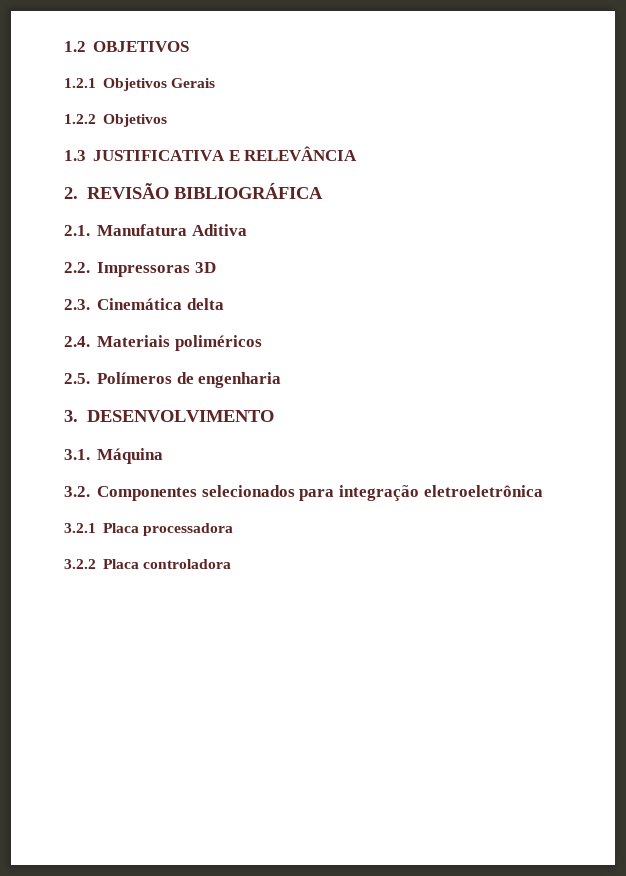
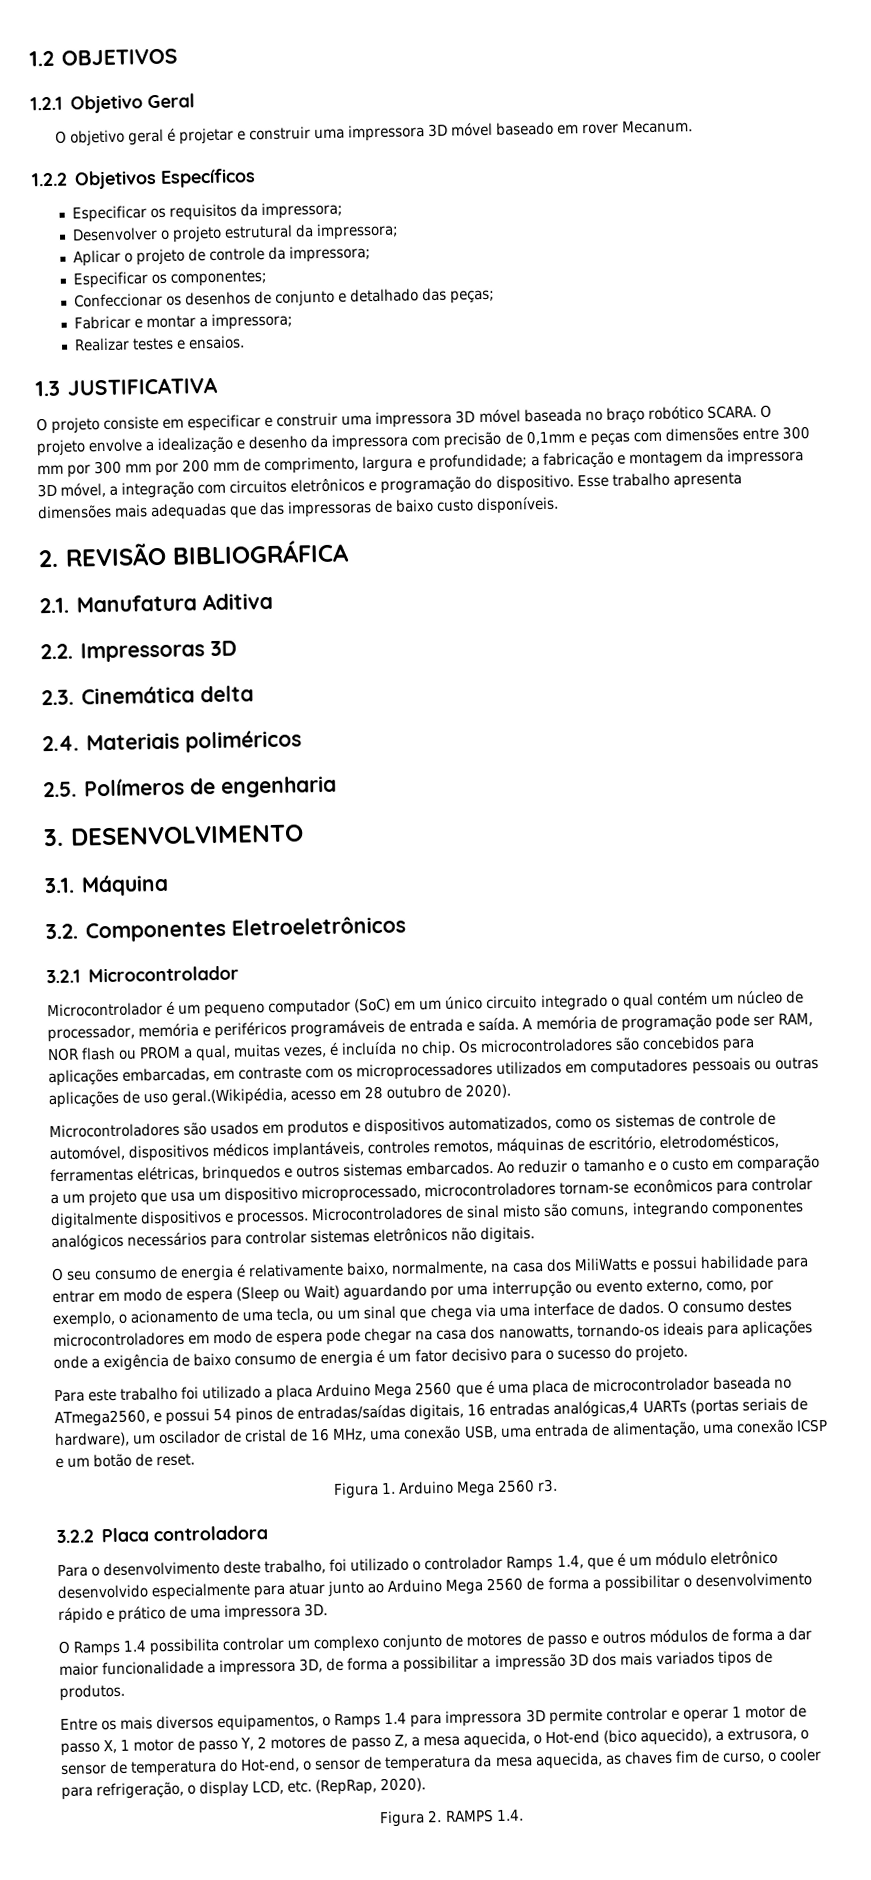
- 1.2.1 Objetivos Gerais
- 1.2.2 Objetivos
- 1.3 JUSTIFICATIVA E RELEVÂNCIA
+ 1.2.1 Objetivo Geral
+ O objetivo geral é projetar e construir uma impressora 3D móvel baseado em rover Mecanum.
+ 1.2.2 Objetivos Específicos
+ Especificar os requisitos da impressora;
+ Desenvolver o projeto estrutural da impressora;
+ Aplicar o projeto de controle da impressora;
+ Especificar os componentes;
+ Confeccionar os desenhos de conjunto e detalhado das peças;
+ Fabricar e montar a impressora;
+ Realizar testes e ensaios.
+ 1.3 JUSTIFICATIVA
+ O projeto consiste em especificar e construir uma impressora 3D móvel baseada no braço robótico SCARA. O projeto envolve a idealização e desenho da impressora com precisão de 0,1mm e peças com dimensões entre 300 mm por 300 mm por 200 mm de comprimento, largura e profundidade; a fabricação e montagem da impressora 3D móvel, a integração com circuitos eletrônicos e programação do dispositivo. Esse trabalho apresenta dimensões mais adequadas que das impressoras de baixo custo disponíveis.
- 3.2. Componentes selecionados para integração eletroeletrônica
- 3.2.1 Placa processadora
+ 3.2. Componentes Eletroeletrônicos
+ 3.2.1 Microcontrolador
+ Microcontrolador é um pequeno computador (SoC) em um único circuito integrado o qual contém um núcleo de processador, memória e periféricos programáveis de entrada e saída. A memória de programação pode ser RAM, NOR flash ou PROM a qual, muitas vezes, é incluída no chip. Os microcontroladores são concebidos para aplicações embarcadas, em contraste com os microprocessadores utilizados em computadores pessoais ou outras aplicações de uso geral.(Wikipédia, acesso em 28 outubro de 2020).
+ Microcontroladores são usados em produtos e dispositivos automatizados, como os sistemas de controle de automóvel, dispositivos médicos implantáveis, controles remotos, máquinas de escritório, eletrodomésticos, ferramentas elétricas, brinquedos e outros sistemas embarcados. Ao reduzir o tamanho e o custo em comparação a um projeto que usa um dispositivo microprocessado, microcontroladores tornam-se econômicos para controlar digitalmente dispositivos e processos. Microcontroladores de sinal misto são comuns, integrando componentes analógicos necessários para controlar sistemas eletrônicos não digitais.
+ O seu consumo de energia é relativamente baixo, normalmente, na casa dos MiliWatts e possui habilidade para entrar em modo de espera (Sleep ou Wait) aguardando por uma interrupção ou evento externo, como, por exemplo, o acionamento de uma tecla, ou um sinal que chega via uma interface de dados. O consumo destes microcontroladores em modo de espera pode chegar na casa dos nanowatts, tornando-os ideais para aplicações onde a exigência de baixo consumo de energia é um fator decisivo para o sucesso do projeto.
+ Para este trabalho foi utilizado a placa Arduino Mega 2560 que é uma placa de microcontrolador baseada no ATmega2560, e possui 54 pinos de entradas/saídas digitais, 16 entradas analógicas,4 UARTs (portas seriais de hardware), um oscilador de cristal de 16 MHz, uma conexão USB, uma entrada de alimentação, uma conexão ICSP e um botão de reset.
+ Figura 1. Arduino Mega 2560 r3.
  3.2.2 Placa controladora
+ Para o desenvolvimento deste trabalho, foi utilizado o controlador Ramps 1.4, que é um módulo eletrônico desenvolvido especialmente para atuar junto ao Arduino Mega 2560 de forma a possibilitar o desenvolvimento rápido e prático de uma impressora 3D.
+ O Ramps 1.4 possibilita controlar um complexo conjunto de motores de passo e outros módulos de forma a dar maior funcionalidade a impressora 3D, de forma a possibilitar a impressão 3D dos mais variados tipos de produtos.
+ Entre os mais diversos equipamentos, o Ramps 1.4 para impressora 3D permite controlar e operar 1 motor de passo X, 1 motor de passo Y, 2 motores de passo Z, a mesa aquecida, o Hot-end (bico aquecido), a extrusora, o sensor de temperatura do Hot-end, o sensor de temperatura da mesa aquecida, as chaves fim de curso, o cooler para refrigeração, o display LCD, etc. (RepRap, 2020).
+ Figura 2. RAMPS 1.4.

